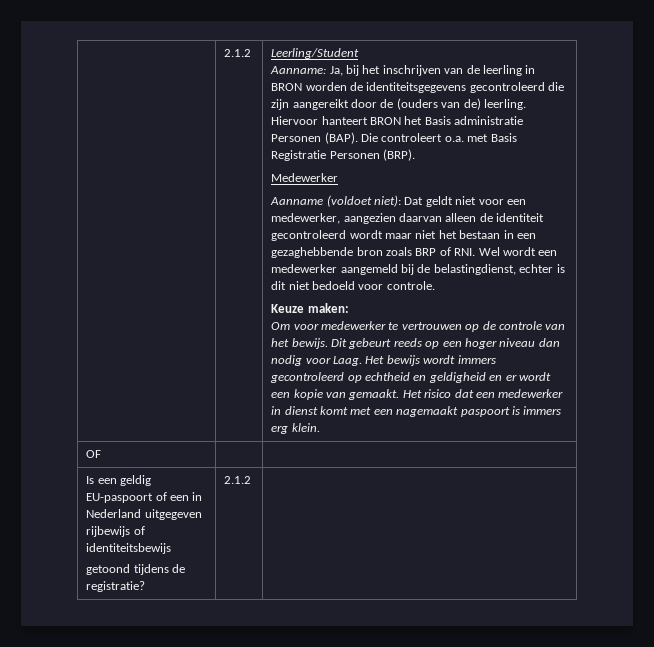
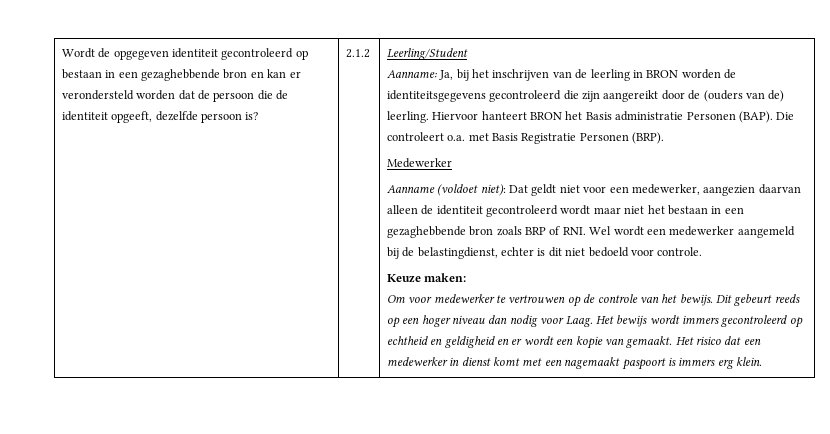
+ Wordt de opgegeven identiteit gecontroleerd op bestaan in een gezaghebbende bron en kan er verondersteld worden dat de persoon die de identiteit opgeeft, dezelfde persoon is?
- OF | |
- Is een geldig EU-paspoort of een in Nederland uitgegeven rijbewijs of identiteitsbewijs
- getoond tijdens de registratie? | 2.1.2 |

